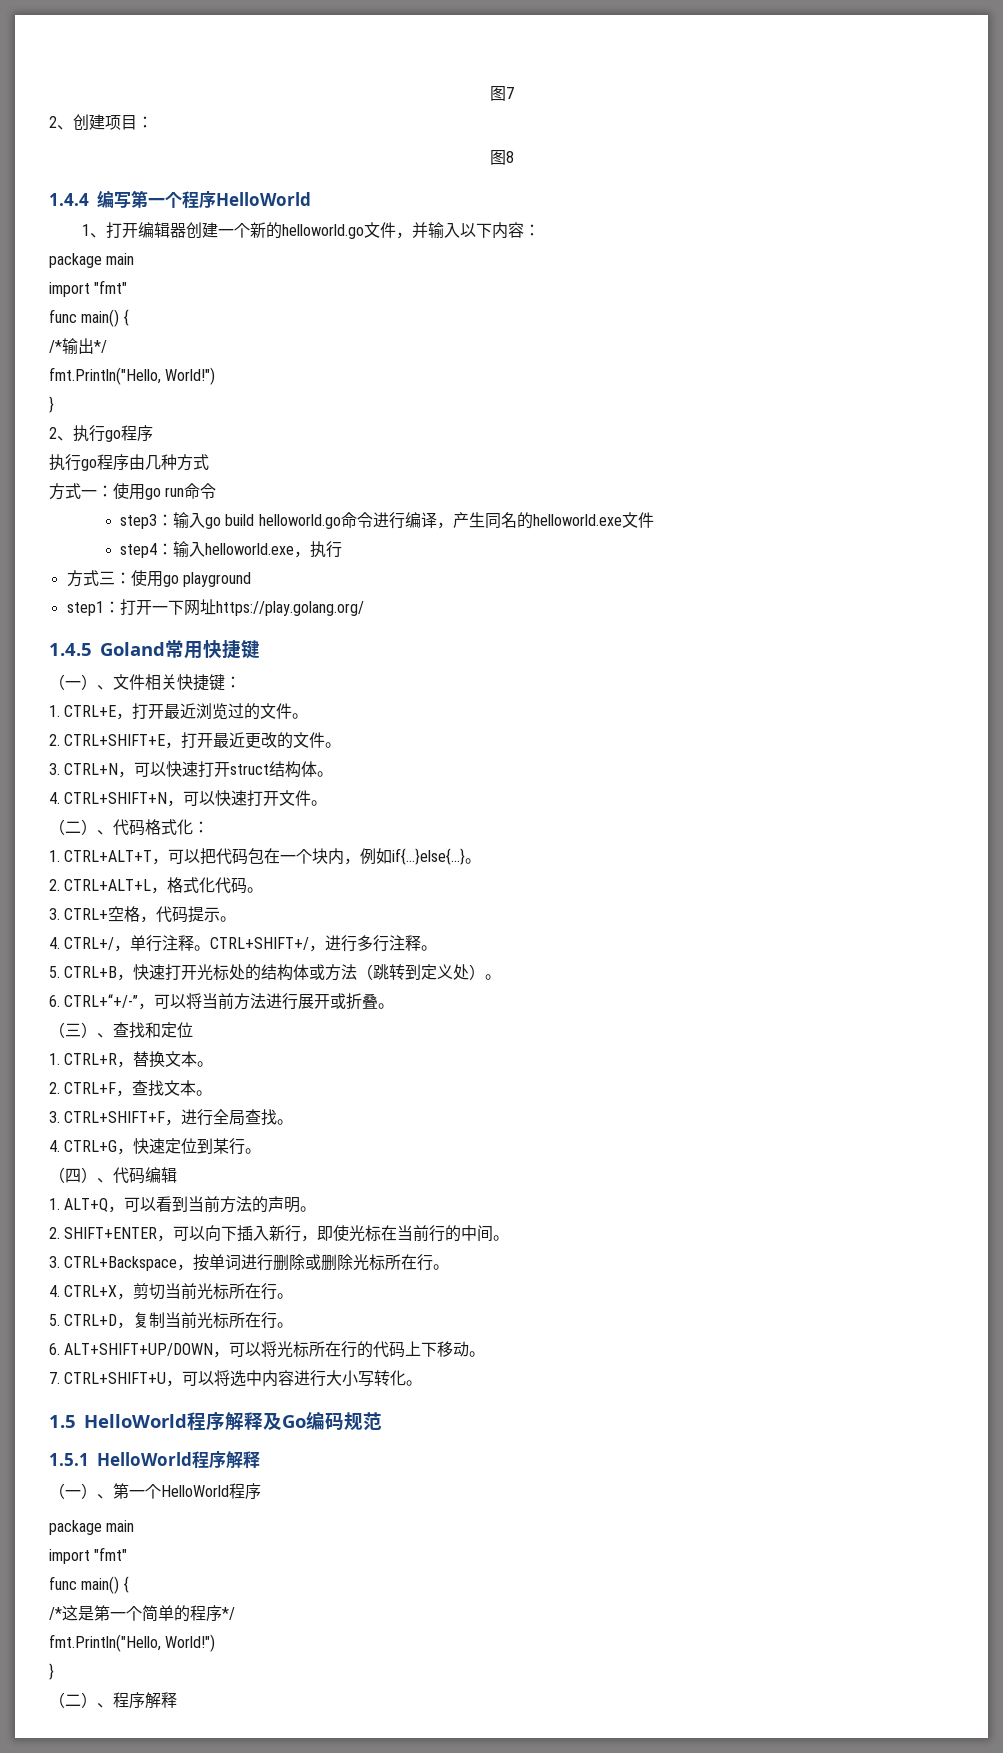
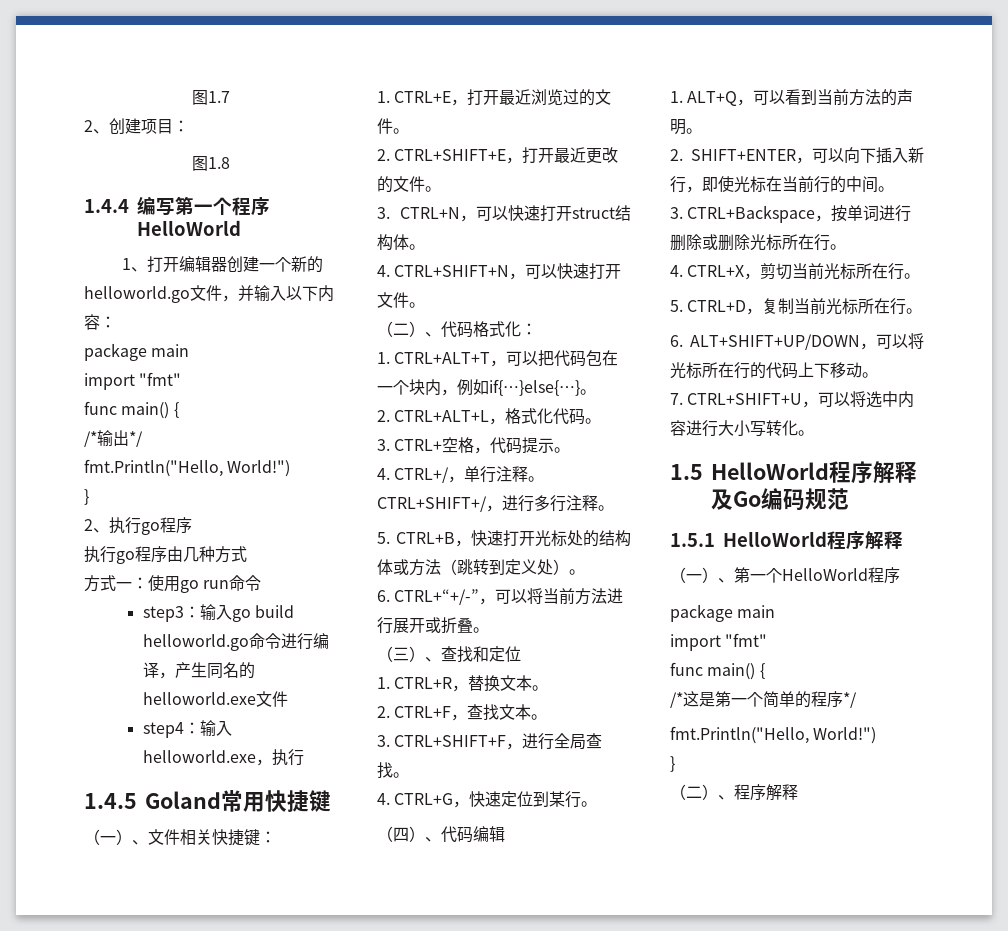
- 图7
+ 图1.7
- 图8
+ 图1.8
- 方式三：使用go playground
- step1：打开一下网址https://play.golang.org/

